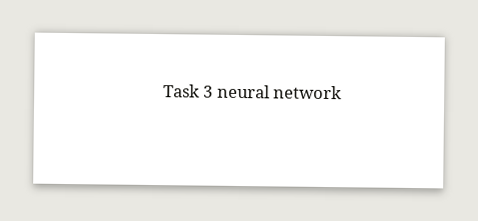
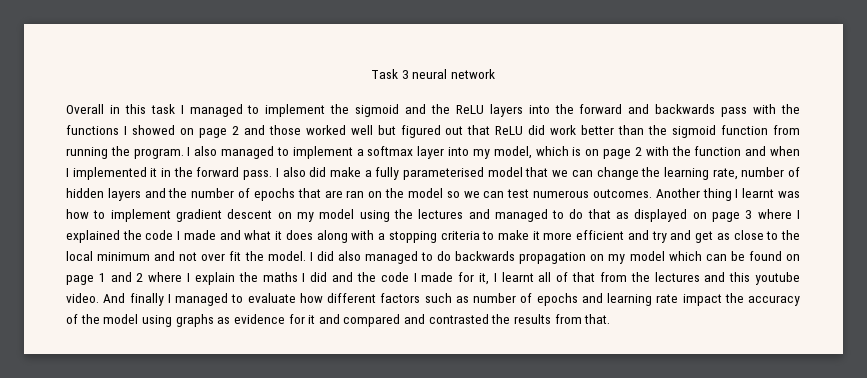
+ Overall in this task I managed to implement the sigmoid and the ReLU layers into the forward and backwards pass with the functions I showed on page 2 and those worked well but figured out that ReLU did work better than the sigmoid function from running the program. I also managed to implement a softmax layer into my model, which is on page 2 with the function and when I implemented it in the forward pass. I also did make a fully parameterised model that we can change the learning rate, number of hidden layers and the number of epochs that are ran on the model so we can test numerous outcomes. Another thing I learnt was how to implement gradient descent on my model using the lectures and managed to do that as displayed on page 3 where I explained the code I made and what it does along with a stopping criteria to make it more efficient and try and get as close to the local minimum and not over fit the model. I did also managed to do backwards propagation on my model which can be found on page 1 and 2 where I explain the maths I did and the code I made for it, I learnt all of that from the lectures and this youtube video. And finally I managed to evaluate how different factors such as number of epochs and learning rate impact the accuracy of the model using graphs as evidence for it and compared and contrasted the results from that.

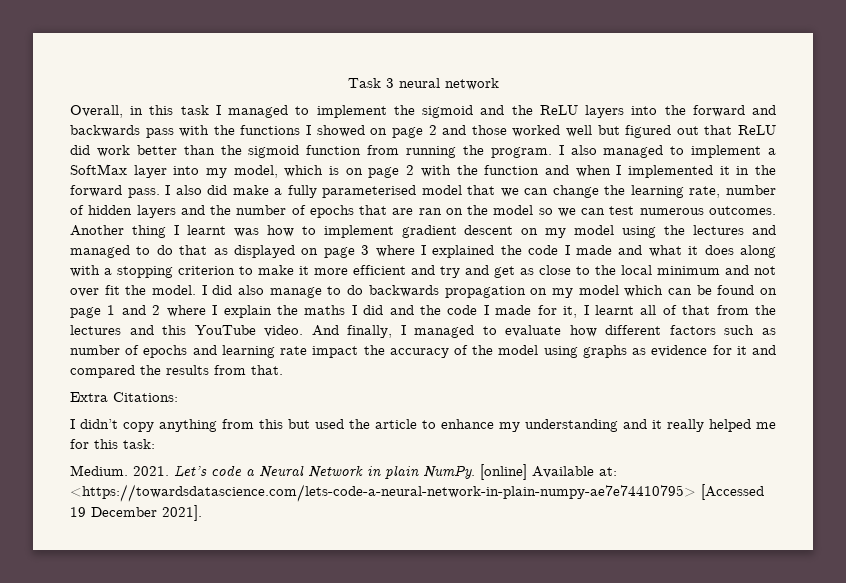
- Overall in this task I managed to implement the sigmoid and the ReLU layers into the forward and backwards pass with the functions I showed on page 2 and those worked well but figured out that ReLU did work better than the sigmoid function from running the program.
+ Overall, in this task I managed to implement the sigmoid and the ReLU layers into the forward and backwards pass with the functions I showed on page 2 and those worked well but figured out that ReLU did work better than the sigmoid function from running the program.
- I also managed to implement a softmax layer into my model, which is on page 2 with the function and when I implemented it in the forward pass.
+ I also managed to implement a SoftMax layer into my model, which is on page 2 with the function and when I implemented it in the forward pass.
- Another thing I learnt was how to implement gradient descent on my model using the lectures and managed to do that as displayed on page 3 where I explained the code I made and what it does along with a stopping criteria to make it more efficient and try and get as close to the local minimum and not over fit the model.
+ Another thing I learnt was how to implement gradient descent on my model using the lectures and managed to do that as displayed on page 3 where I explained the code I made and what it does along with a stopping criterion to make it more efficient and try and get as close to the local minimum and not over fit the model.
- I did also managed to do backwards propagation on my model which can be found on page 1 and 2 where I explain the maths I did and the code I made for it, I learnt all of that from the lectures and this youtube video.
+ I did also manage to do backwards propagation on my model which can be found on page 1 and 2 where I explain the maths I did and the code I made for it, I learnt all of that from the lectures and this YouTube video.
- And finally I managed to evaluate how different factors such as number of epochs and learning rate impact the accuracy of the model using graphs as evidence for it and compared and contrasted the results from that.
+ And finally, I managed to evaluate how different factors such as number of epochs and learning rate impact the accuracy of the model using graphs as evidence for it and compared the results from that.
+ Extra Citations:
+ I didn’t copy anything from this but used the article to enhance my understanding and it really helped me for this task:
+ Medium. 2021. Let’s code a Neural Network in plain NumPy. [online] Available at: <https://towardsdatascience.com/lets-code-a-neural-network-in-plain-numpy-ae7e74410795> [Accessed 19 December 2021].

